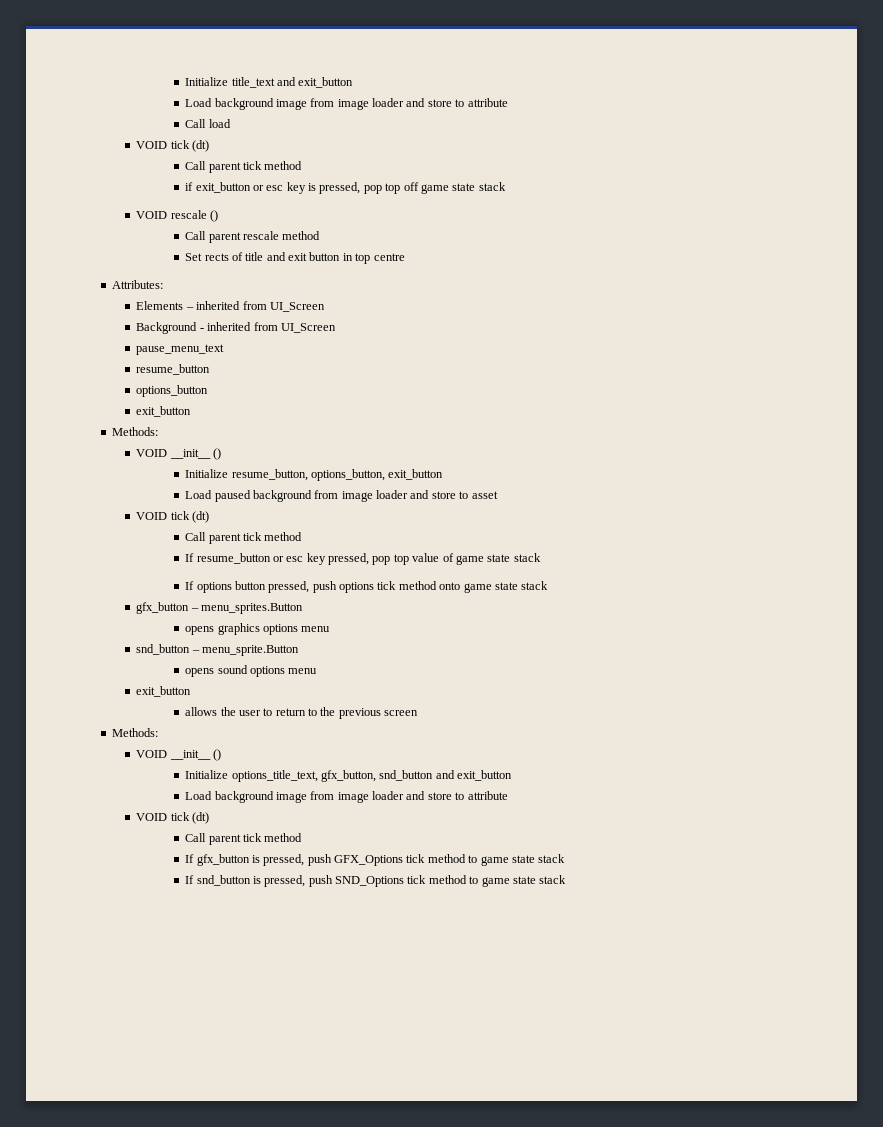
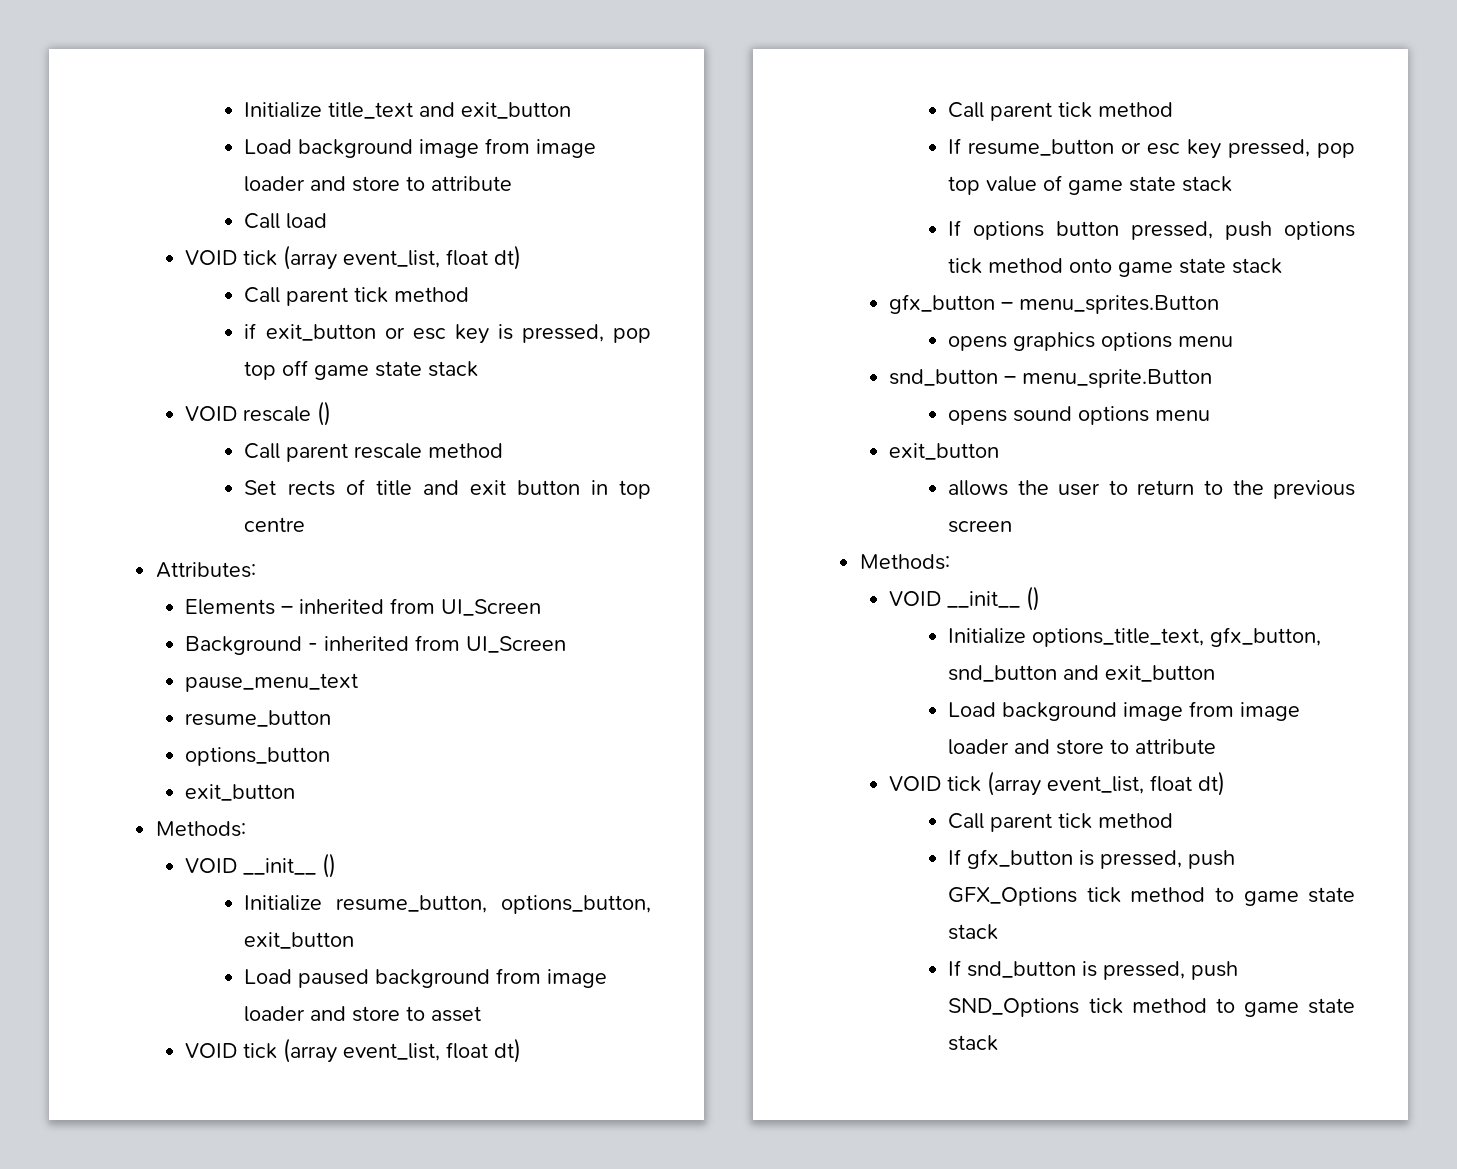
  Call load
- VOID tick (dt)
+ VOID tick (array event_list, float dt)
  Load paused background from image loader and store to asset
- VOID tick (dt)
+ VOID tick (array event_list, float dt)
  Initialize options_title_text, gfx_button, snd_button and exit_button
  Load background image from image loader and store to attribute
- VOID tick (dt)
+ VOID tick (array event_list, float dt)

